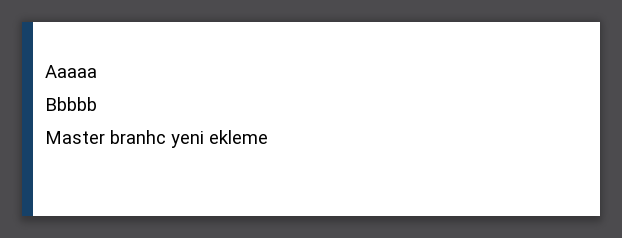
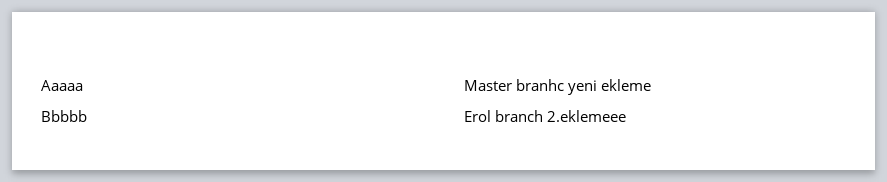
+ Erol branch 2.eklemeee

